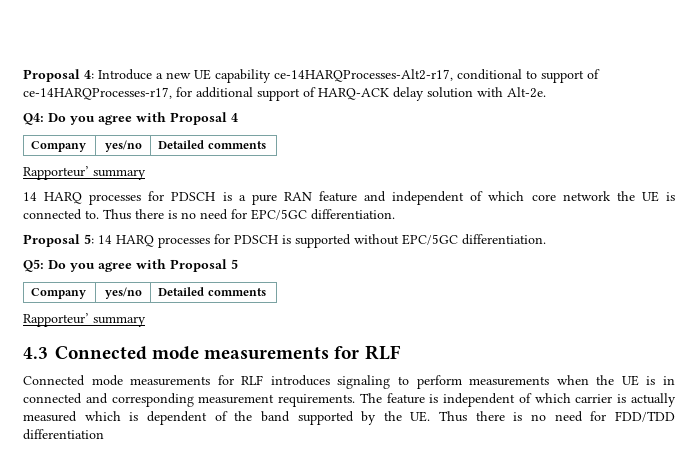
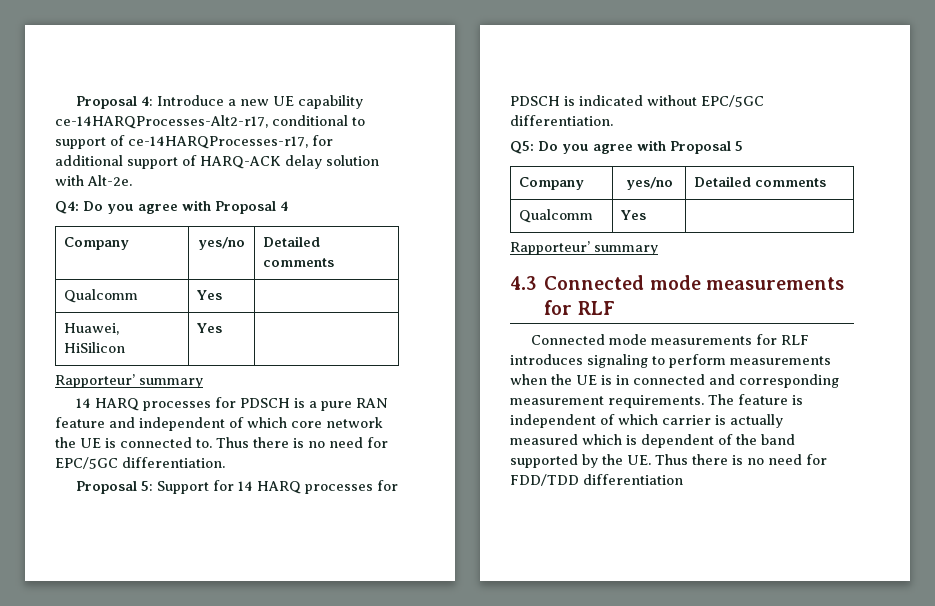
  Q4: Do you agree with Proposal 4
  Company | yes/no | Detailed comments
+ Qualcomm | Yes |
+ Huawei, HiSilicon | Yes |
- Proposal 5: 14 HARQ processes for PDSCH is supported without EPC/5GC differentiation.
+ Proposal 5: Support for 14 HARQ processes for PDSCH is indicated without EPC/5GC differentiation.
  Q5: Do you agree with Proposal 5
  Company | yes/no | Detailed comments
+ Qualcomm | Yes |

